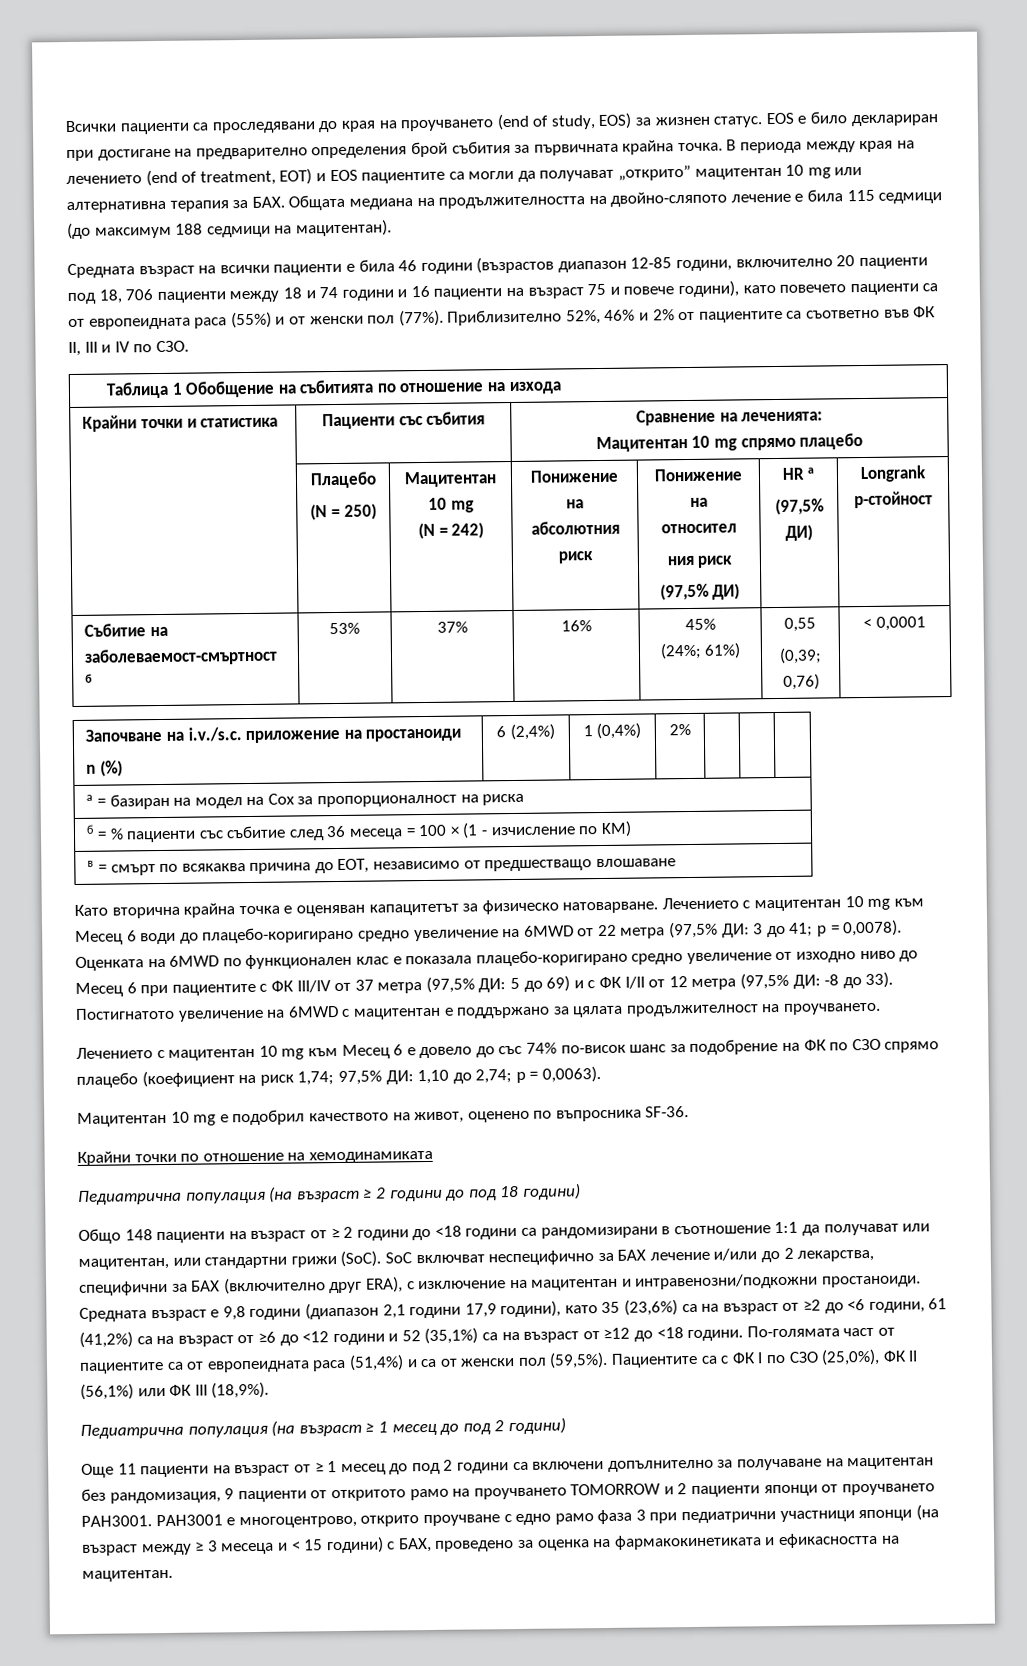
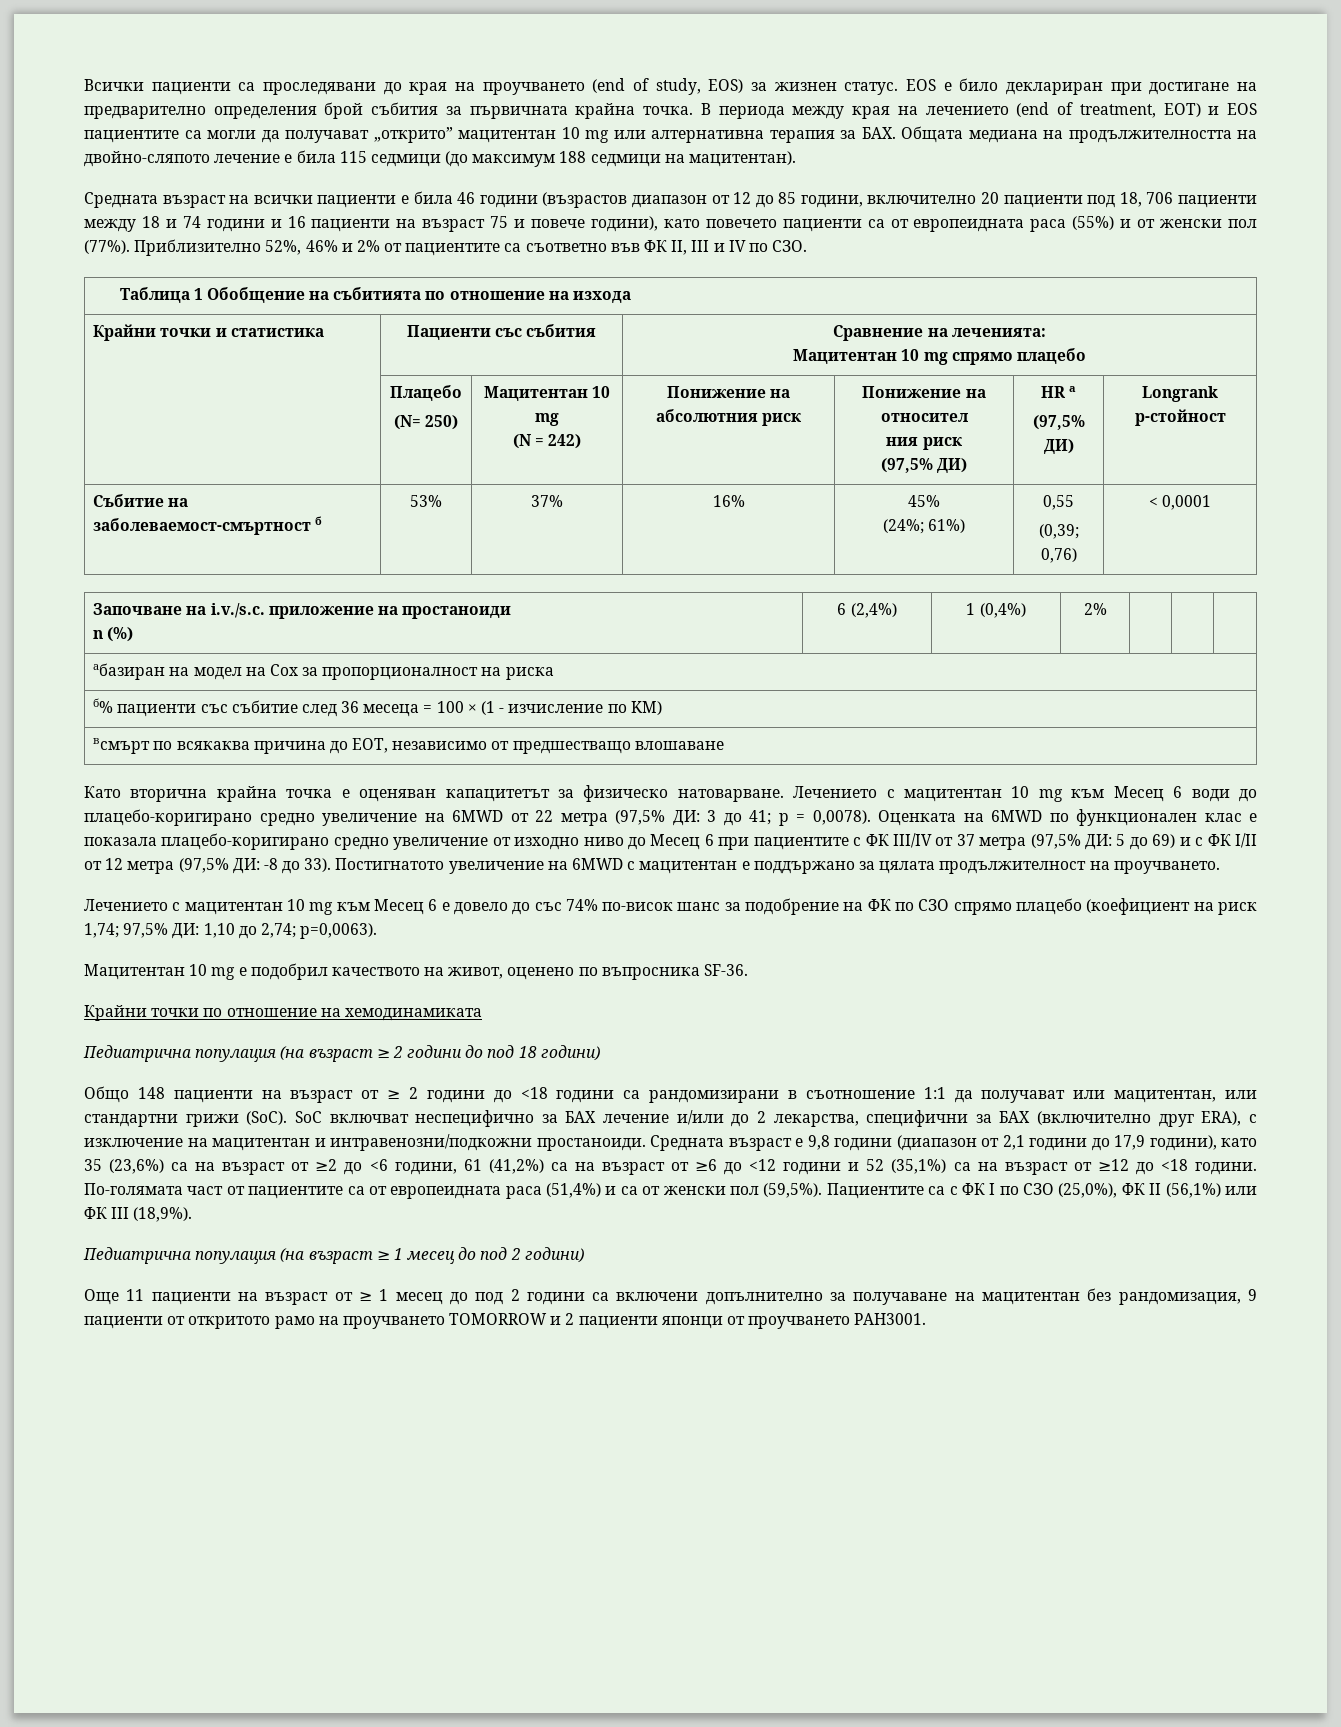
- Средната възраст на всички пациенти е била 46 години (възрастов диапазон 12-85 години, включително 20 пациенти под 18, 706 пациенти между 18 и 74 години и 16 пациенти на възраст 75 и повече години), като повечето пациенти са от европеидната раса (55%) и от женски пол (77%).
+ Средната възраст на всички пациенти е била 46 години (възрастов диапазон от 12 до 85 години, включително 20 пациенти под 18, 706 пациенти между 18 и 74 години и 16 пациенти на възраст 75 и повече години), като повечето пациенти са от европеидната раса (55%) и от женски пол (77%).
  | Плацебо
- (N = 250) | Мацитентан 10 mg
+ (N= 250) | Мацитентан 10 mg
- a = базиран на модел на Cox за пропорционалност на риска
+ aбазиран на модел на Cox за пропорционалност на риска
- б = % пациенти със събитие след 36 месеца = 100 × (1 - изчисление по KM)
+ б% пациенти със събитие след 36 месеца = 100 × (1 - изчисление по KM)
- в = смърт по всякаква причина до EOT, независимо от предшестващо влошаване
+ всмърт по всякаква причина до EOT, независимо от предшестващо влошаване
- Лечението с мацитентан 10 mg към Месец 6 е довело до със 74% по-висок шанс за подобрение на ФК по СЗО спрямо плацебо (коефициент на риск 1,74; 97,5% ДИ: 1,10 до 2,74; p = 0,0063).
+ Лечението с мацитентан 10 mg към Месец 6 е довело до със 74% по-висок шанс за подобрение на ФК по СЗО спрямо плацебо (коефициент на риск 1,74; 97,5% ДИ: 1,10 до 2,74; p=0,0063).
- Средната възраст е 9,8 години (диапазон 2,1 години 17,9 години), като 35 (23,6%) са на възраст от ≥2 до <6 години, 61 (41,2%) са на възраст от ≥6 до <12 години и 52 (35,1%) са на възраст от ≥12 до <18 години.
+ Средната възраст е 9,8 години (диапазон от 2,1 години до 17,9 години), като 35 (23,6%) са на възраст от ≥2 до <6 години, 61 (41,2%) са на възраст от ≥6 до <12 години и 52 (35,1%) са на възраст от ≥12 до <18 години.
- PAH3001 е многоцентрово, открито проучване с едно рамо фаза 3 при педиатрични участници японци (на възраст между ≥ 3 месеца и < 15 години) с БАХ, проведено за оценка на фармакокинетиката и ефикасността на мацитентан.

